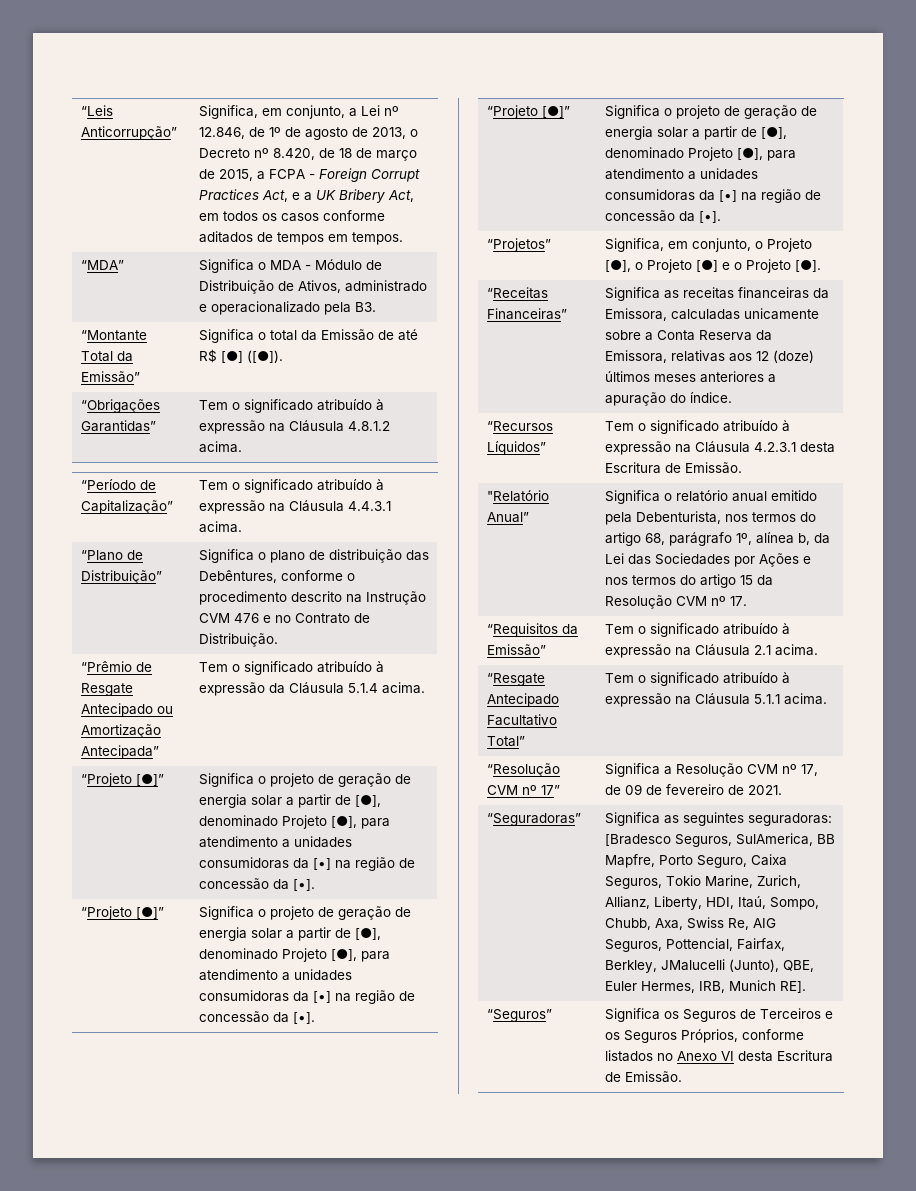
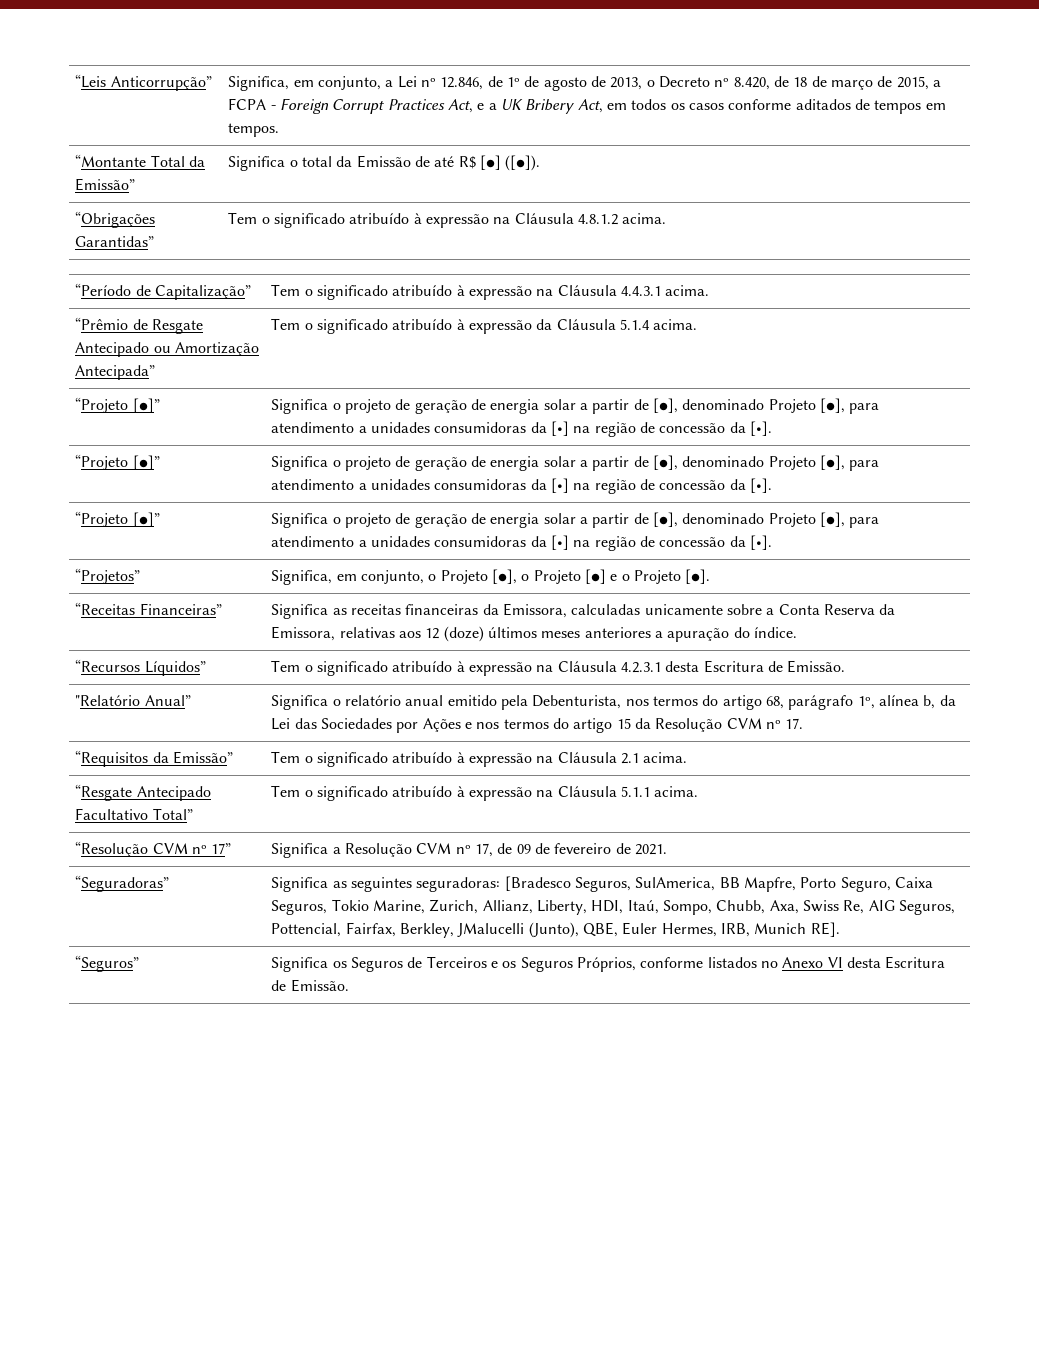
- “MDA” | Significa o MDA - Módulo de Distribuição de Ativos, administrado e operacionalizado pela B3.
- “Plano de Distribuição” | Significa o plano de distribuição das Debêntures, conforme o procedimento descrito na Instrução CVM 476 e no Contrato de Distribuição.

